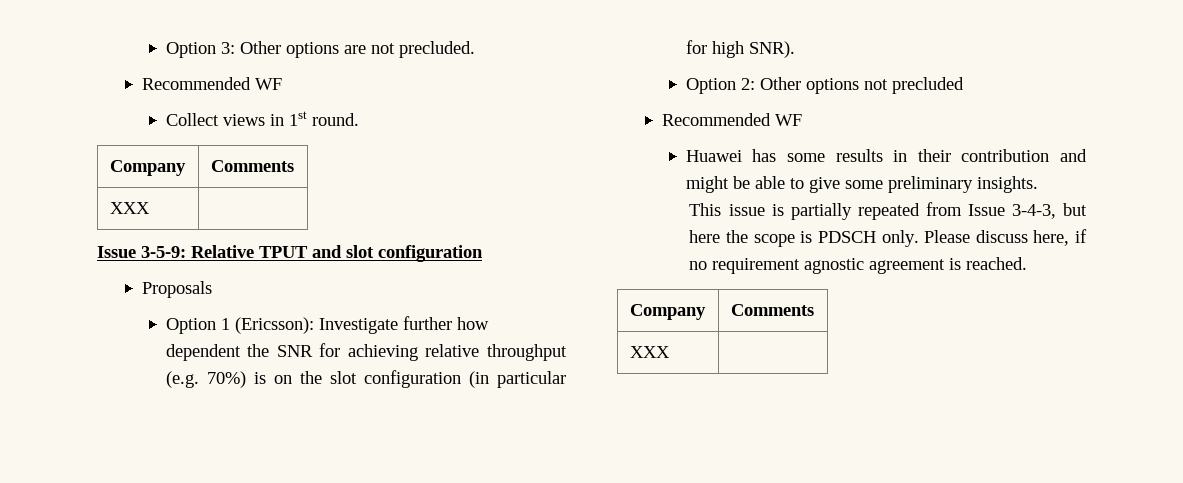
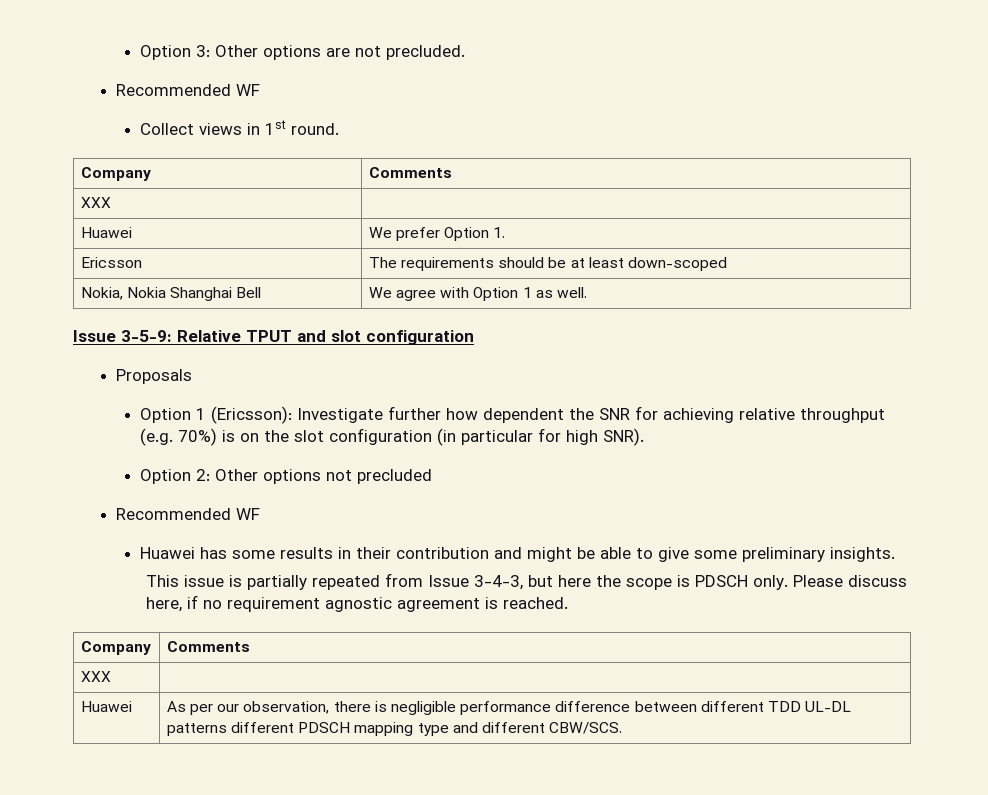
+ Huawei | We prefer Option 1.
+ Ericsson | The requirements should be at least down-scoped
+ Nokia, Nokia Shanghai Bell | We agree with Option 1 as well.
+ Huawei | As per our observation, there is negligible performance difference between different TDD UL-DL patterns different PDSCH mapping type and different CBW/SCS.

